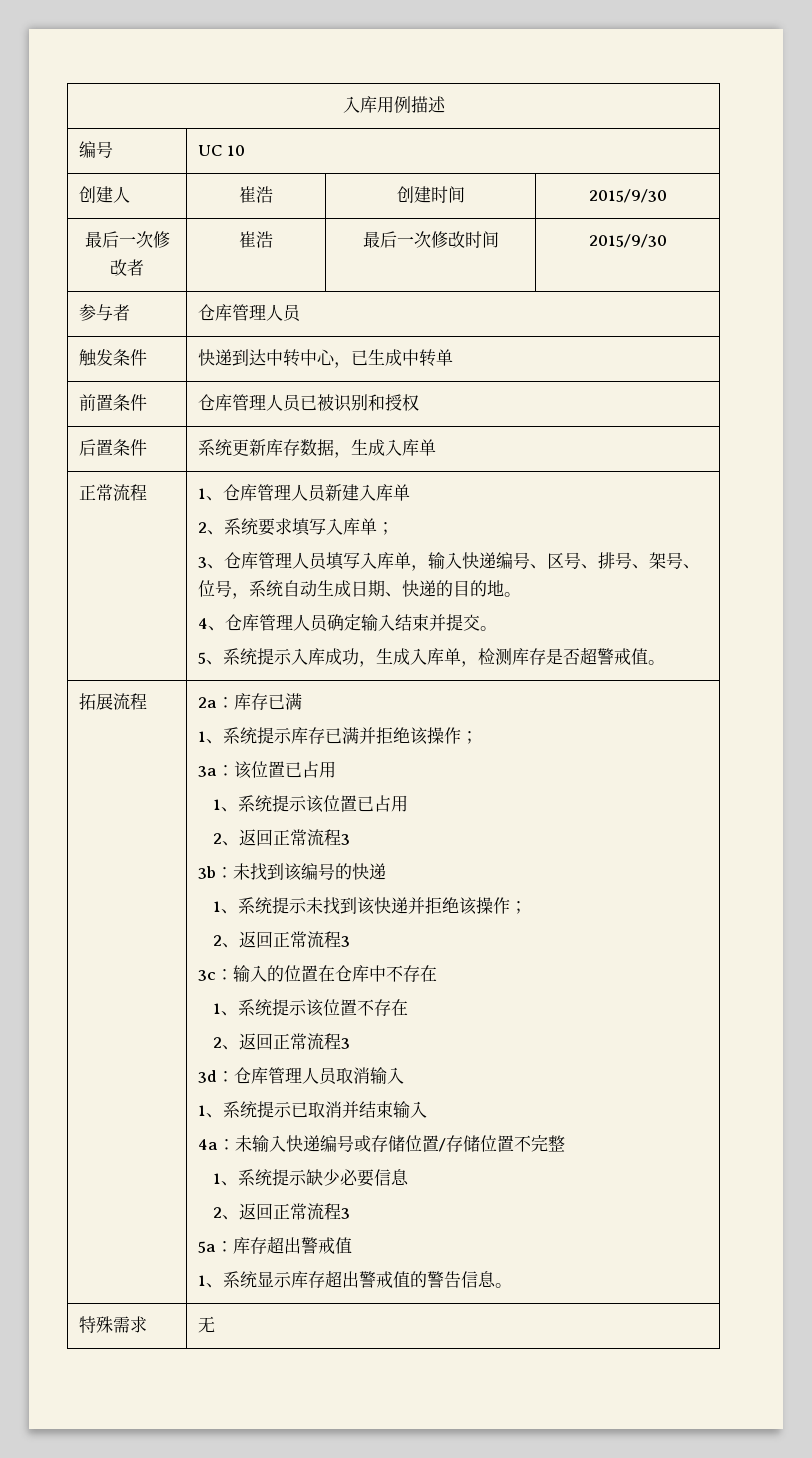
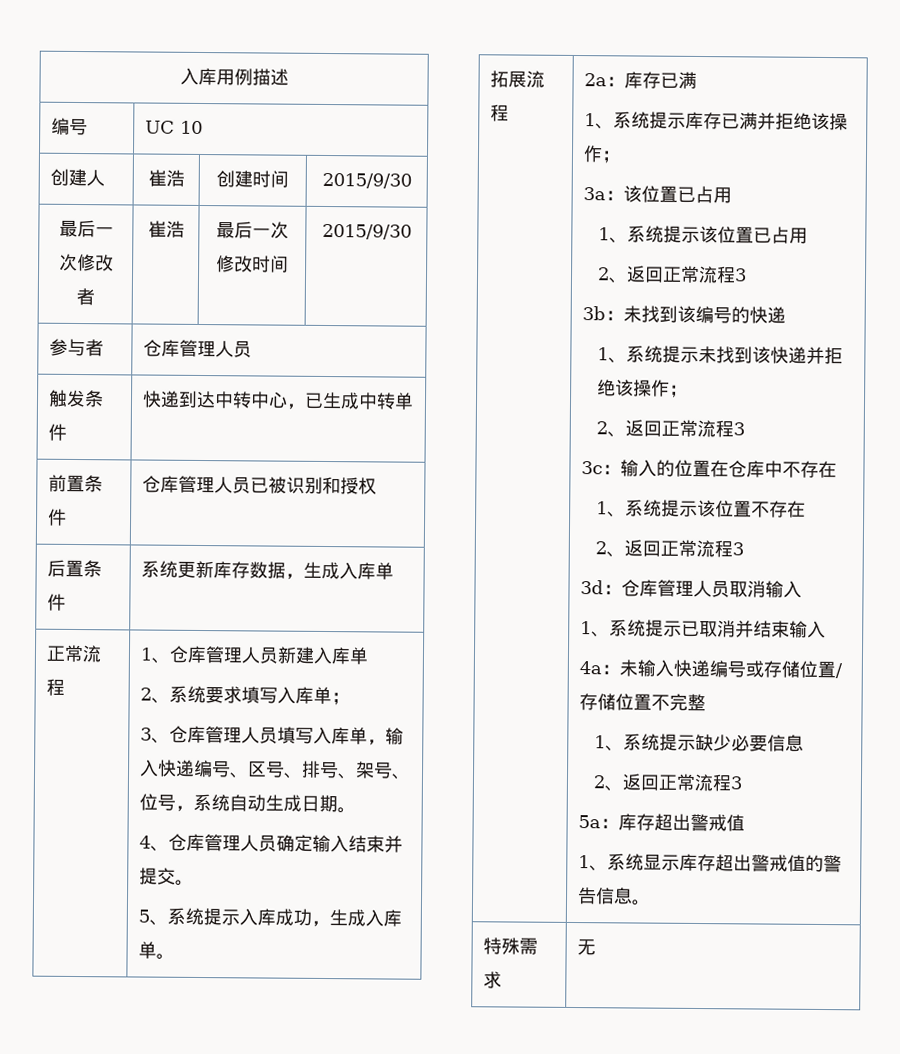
- 3、仓库管理人员填写入库单，输入快递编号、区号、排号、架号、位号，系统自动生成日期、快递的目的地。
+ 3、仓库管理人员填写入库单，输入快递编号、区号、排号、架号、位号，系统自动生成日期。
- 5、系统提示入库成功，生成入库单，检测库存是否超警戒值。
+ 5、系统提示入库成功，生成入库单。

